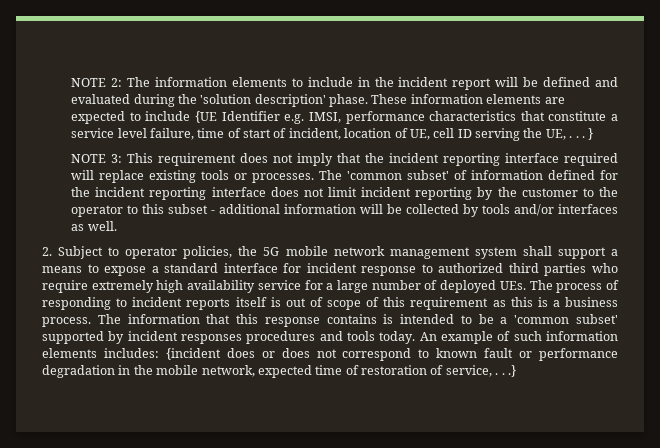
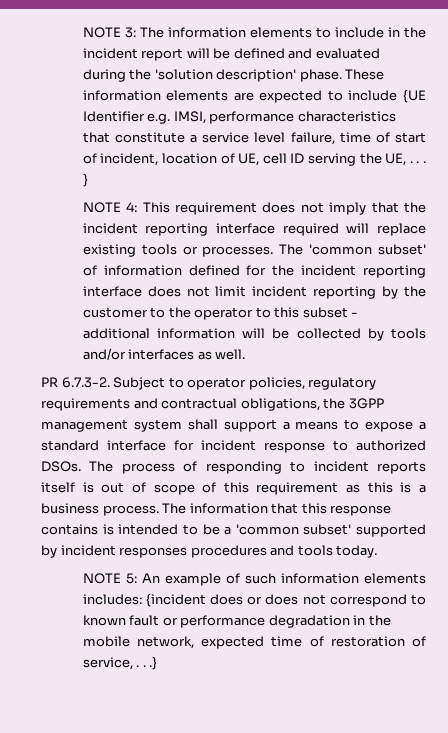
- NOTE 2: The information elements to include in the incident report will be defined and evaluated during the 'solution description' phase.
+ NOTE 3: The information elements to include in the incident report will be defined and evaluated during the 'solution description' phase.
- NOTE 3: This requirement does not imply that the incident reporting interface required will replace existing tools or processes.
+ NOTE 4: This requirement does not imply that the incident reporting interface required will replace existing tools or processes.
- 2. Subject to operator policies, the 5G mobile network management system shall support a means to expose a standard interface for incident response to authorized third parties who require extremely high availability service for a large number of deployed UEs. The process of responding to incident reports itself is out of scope of this requirement as this is a business process.
+ PR 6.7.3-2. Subject to operator policies, regulatory requirements and contractual obligations, the 3GPP management system shall support a means to expose a standard interface for incident response to authorized DSOs. The process of responding to incident reports itself is out of scope of this requirement as this is a business process.
- The information that this response contains is intended to be a 'common subset' supported by incident responses procedures and tools today. An example of such information elements includes: {incident does or does not correspond to known fault or performance degradation in the mobile network, expected time of restoration of service, . . .}
+ The information that this response contains is intended to be a 'common subset' supported by incident responses procedures and tools today.
+ NOTE 5: An example of such information elements includes: {incident does or does not correspond to known fault or performance degradation in the mobile network, expected time of restoration of service, . . .}

